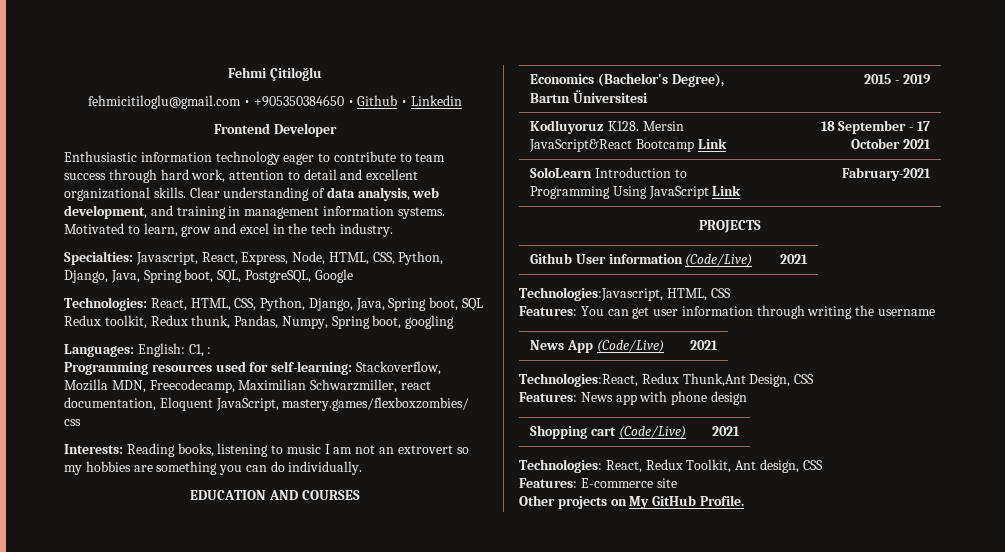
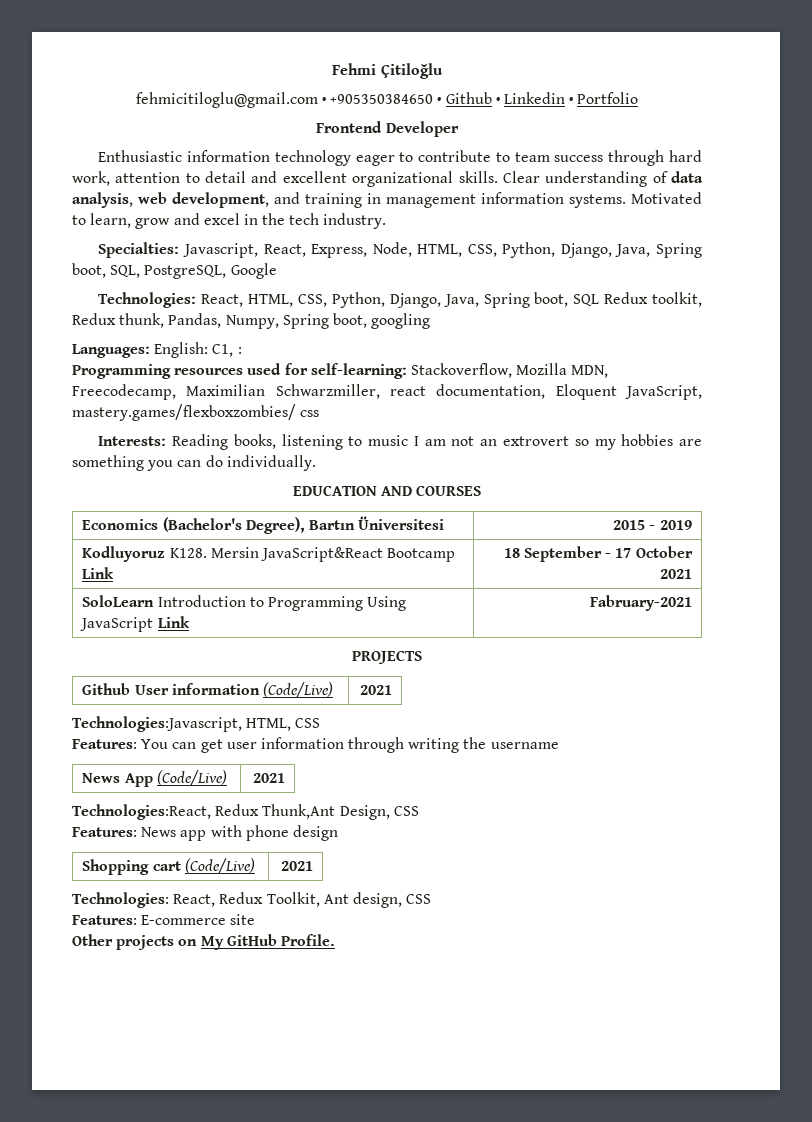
- fehmicitiloglu@gmail.com • +905350384650 • Github • Linkedin
+ fehmicitiloglu@gmail.com • +905350384650 • Github • Linkedin • Portfolio

